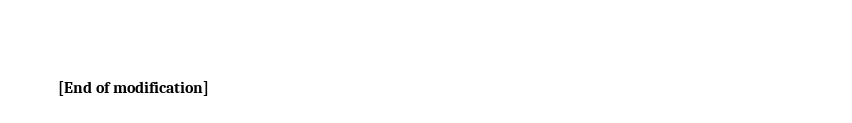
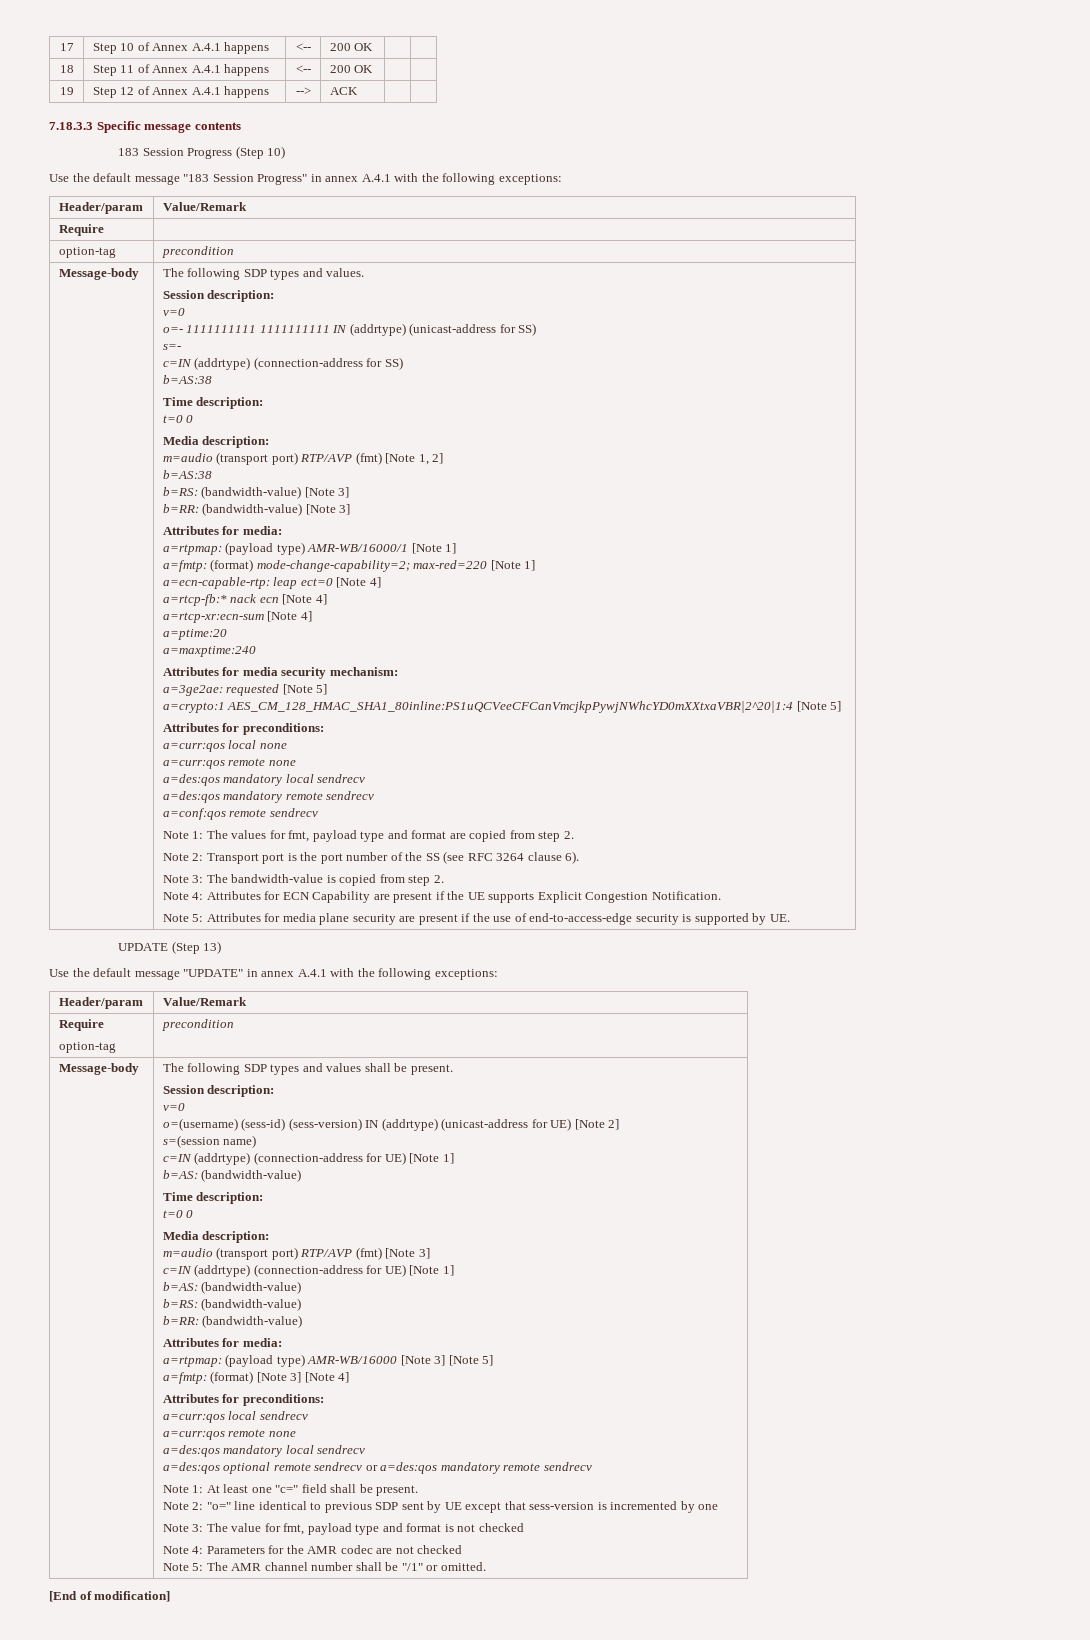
+ 17 | Step 10 of Annex A.4.1 happens | <-- | 200 OK | |
+ 18 | Step 11 of Annex A.4.1 happens | <-- | 200 OK | |
+ 19 | Step 12 of Annex A.4.1 happens | --> | ACK | |
+ 7.18.3.3 Specific message contents
+ 183 Session Progress (Step 10)
+ Use the default message "183 Session Progress" in annex A.4.1 with the following exceptions:
+ Header/param | Value/Remark
+ Require |
+ option-tag | precondition
+ Message-body | The following SDP types and values.
+ Session description:
+ v=0
+ o=- 1111111111 1111111111 IN (addrtype) (unicast-address for SS)
+ s=-
+ c=IN (addrtype) (connection-address for SS)
+ b=AS:38
+ Time description:
+ t=0 0
+ Media description:
+ m=audio (transport port) RTP/AVP (fmt) [Note 1, 2]
+ b=AS:38
+ b=RS: (bandwidth-value) [Note 3]
+ b=RR: (bandwidth-value) [Note 3]
+ Attributes for media:
+ a=rtpmap: (payload type) AMR-WB/16000/1 [Note 1]
+ a=fmtp: (format) mode-change-capability=2; max-red=220 [Note 1]
+ a=ecn-capable-rtp: leap ect=0 [Note 4]
+ a=rtcp-fb:* nack ecn [Note 4]
+ a=rtcp-xr:ecn-sum [Note 4]
+ a=ptime:20
+ a=maxptime:240
+ Attributes for media security mechanism:
+ a=3ge2ae: requested [Note 5]
+ a=crypto:1 AES_CM_128_HMAC_SHA1_80inline:PS1uQCVeeCFCanVmcjkpPywjNWhcYD0mXXtxaVBR|2^20|1:4 [Note 5]
+ Attributes for preconditions:
+ a=curr:qos local none
+ a=curr:qos remote none
+ a=des:qos mandatory local sendrecv
+ a=des:qos mandatory remote sendrecv
+ a=conf:qos remote sendrecv
+ Note 1: The values for fmt, payload type and format are copied from step 2.
+ Note 2: Transport port is the port number of the SS (see RFC 3264 clause 6).
+ Note 3: The bandwidth-value is copied from step 2.
+ Note 4: Attributes for ECN Capability are present if the UE supports Explicit Congestion Notification.
+ Note 5: Attributes for media plane security are present if the use of end-to-access-edge security is supported by UE.
+ UPDATE (Step 13)
+ Use the default message "UPDATE" in annex A.4.1 with the following exceptions:
+ Header/param | Value/Remark
+ Require
+ option-tag | precondition
+ Message-body | The following SDP types and values shall be present.
+ Session description:
+ v=0
+ o=(username) (sess-id) (sess-version) IN (addrtype) (unicast-address for UE) [Note 2]
+ s=(session name)
+ c=IN (addrtype) (connection-address for UE) [Note 1]
+ b=AS: (bandwidth-value)
+ Time description:
+ t=0 0
+ Media description:
+ m=audio (transport port) RTP/AVP (fmt) [Note 3]
+ c=IN (addrtype) (connection-address for UE) [Note 1]
+ b=AS: (bandwidth-value)
+ b=RS: (bandwidth-value)
+ b=RR: (bandwidth-value)
+ Attributes for media:
+ a=rtpmap: (payload type) AMR-WB/16000 [Note 3] [Note 5]
+ a=fmtp: (format) [Note 3] [Note 4]
+ Attributes for preconditions:
+ a=curr:qos local sendrecv
+ a=curr:qos remote none
+ a=des:qos mandatory local sendrecv
+ a=des:qos optional remote sendrecv or a=des:qos mandatory remote sendrecv
+ Note 1: At least one "c=" field shall be present.
+ Note 2: "o=" line identical to previous SDP sent by UE except that sess-version is incremented by one
+ Note 3: The value for fmt, payload type and format is not checked
+ Note 4: Parameters for the AMR codec are not checked
+ Note 5: The AMR channel number shall be "/1" or omitted.

